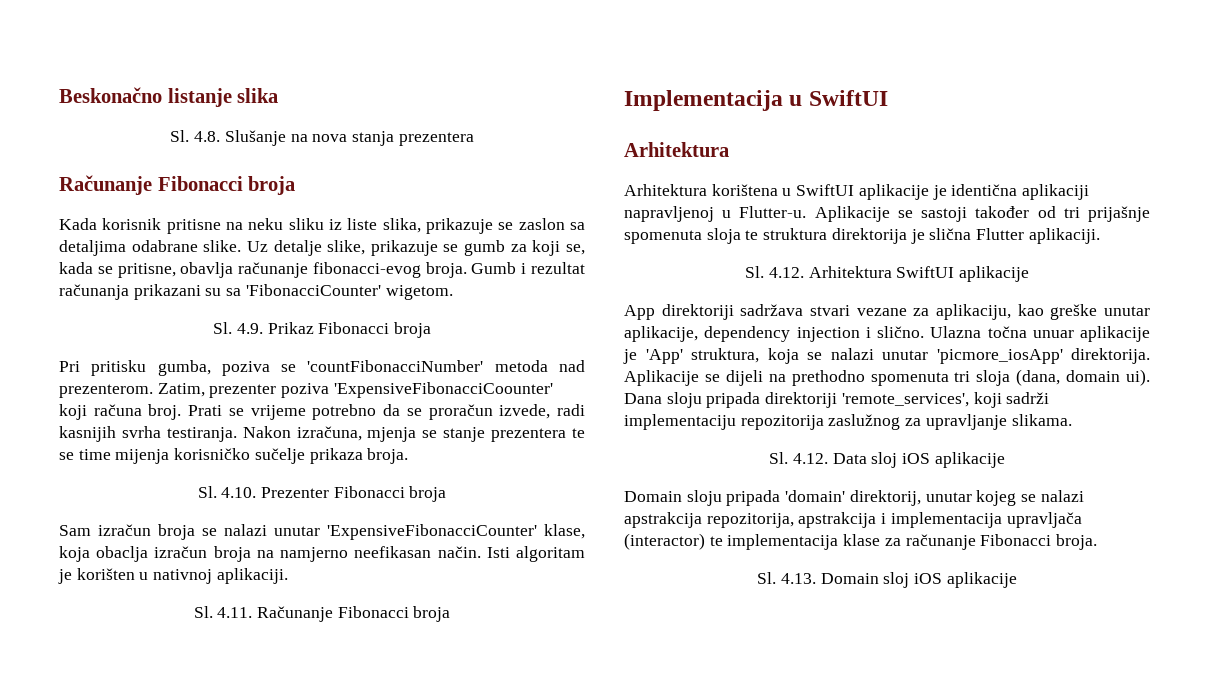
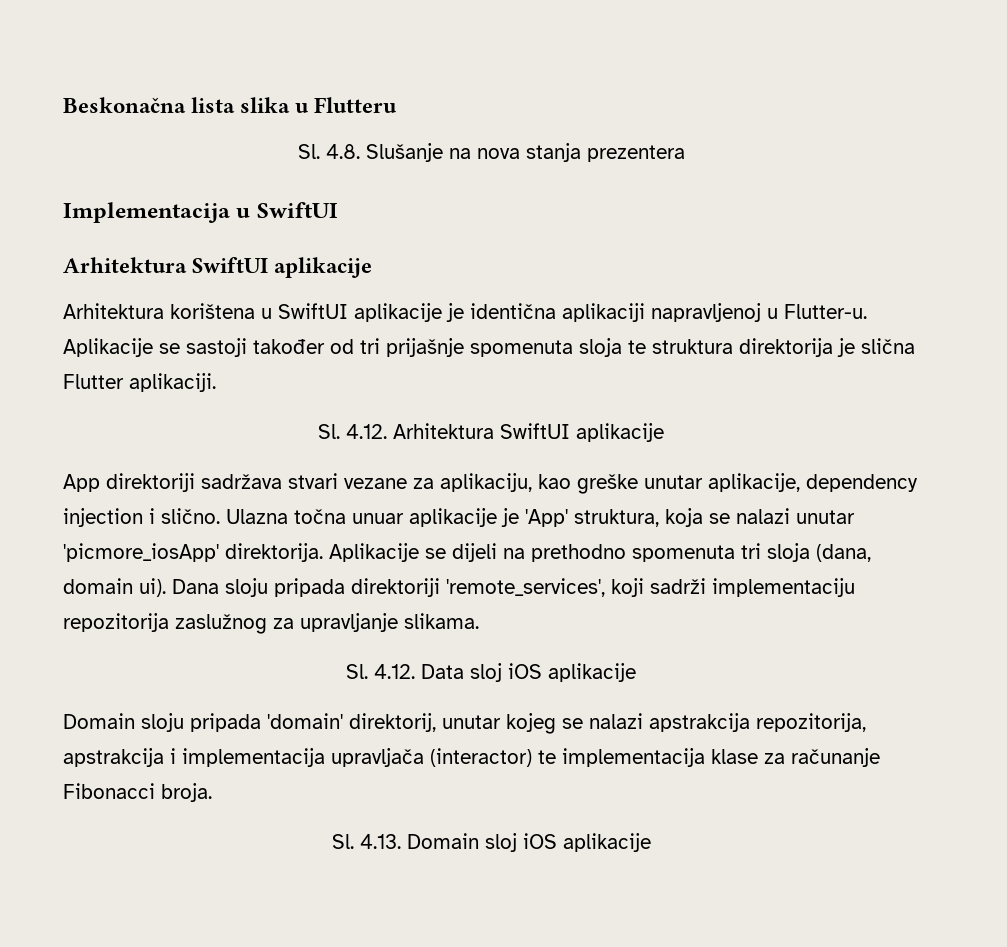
- Beskonačno listanje slika
+ Beskonačna lista slika u Flutteru
  Sl. 4.8. Slušanje na nova stanja prezentera
- Računanje Fibonacci broja
- Kada korisnik pritisne na neku sliku iz liste slika, prikazuje se zaslon sa detaljima odabrane slike. Uz detalje slike, prikazuje se gumb za koji se, kada se pritisne, obavlja računanje fibonacci-evog broja. Gumb i rezultat računanja prikazani su sa 'FibonacciCounter' wigetom.
- Sl. 4.9. Prikaz Fibonacci broja
- Pri pritisku gumba, poziva se 'countFibonacciNumber' metoda nad prezenterom. Zatim, prezenter poziva 'ExpensiveFibonacciCoounter' koji računa broj. Prati se vrijeme potrebno da se proračun izvede, radi kasnijih svrha testiranja. Nakon izračuna, mjenja se stanje prezentera te se time mijenja korisničko sučelje prikaza broja.
- Sl. 4.10. Prezenter Fibonacci broja
- Sam izračun broja se nalazi unutar 'ExpensiveFibonacciCounter' klase, koja obaclja izračun broja na namjerno neefikasan način. Isti algoritam je korišten u nativnoj aplikaciji.
- Sl. 4.11. Računanje Fibonacci broja
  Implementacija u SwiftUI
- Arhitektura
+ Arhitektura SwiftUI aplikacije

